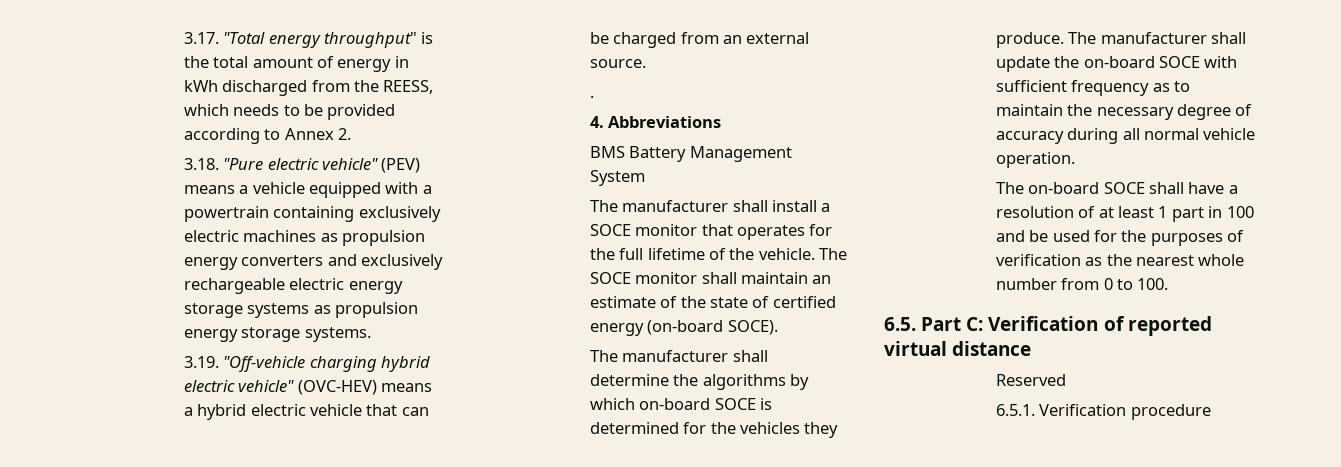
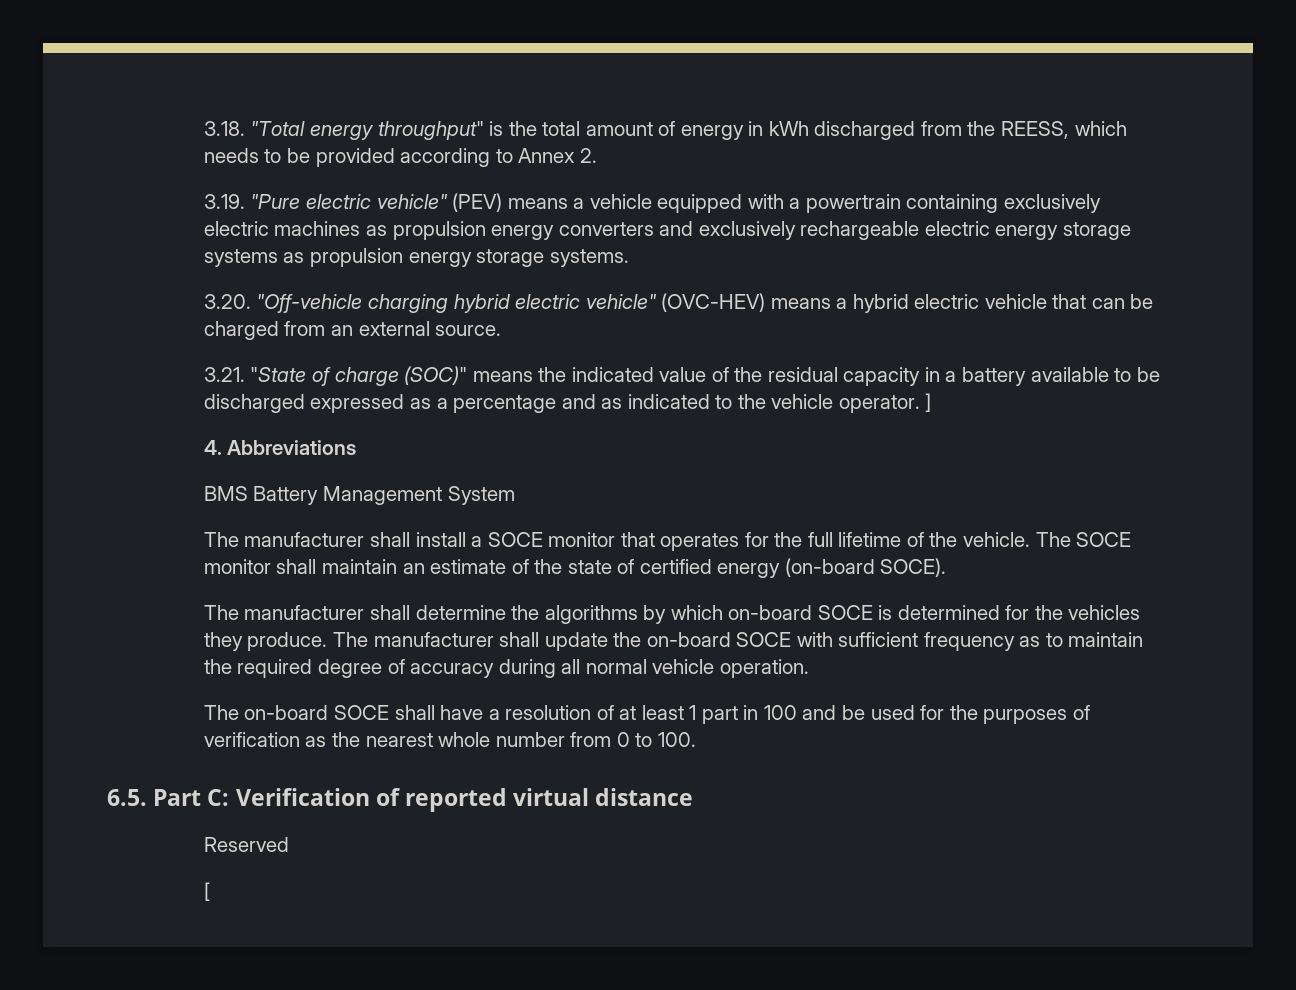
- 3.17. "Total energy throughput" is the total amount of energy in kWh discharged from the REESS, which needs to be provided according to Annex 2.
+ 3.18. "Total energy throughput" is the total amount of energy in kWh discharged from the REESS, which needs to be provided according to Annex 2.
- 3.18. "Pure electric vehicle" (PEV) means a vehicle equipped with a powertrain containing exclusively electric machines as propulsion energy converters and exclusively rechargeable electric energy storage systems as propulsion energy storage systems.
+ 3.19. "Pure electric vehicle" (PEV) means a vehicle equipped with a powertrain containing exclusively electric machines as propulsion energy converters and exclusively rechargeable electric energy storage systems as propulsion energy storage systems.
- 3.19. "Off-vehicle charging hybrid electric vehicle" (OVC-HEV) means a hybrid electric vehicle that can be charged from an external source.
+ 3.20. "Off-vehicle charging hybrid electric vehicle" (OVC-HEV) means a hybrid electric vehicle that can be charged from an external source.
- .
+ 3.21. "State of charge (SOC)" means the indicated value of the residual capacity in a battery available to be discharged expressed as a percentage and as indicated to the vehicle operator. ]
- The manufacturer shall update the on-board SOCE with sufficient frequency as to maintain the necessary degree of accuracy during all normal vehicle operation.
+ The manufacturer shall update the on-board SOCE with sufficient frequency as to maintain the required degree of accuracy during all normal vehicle operation.
- 6.5.1. Verification procedure
+ [

